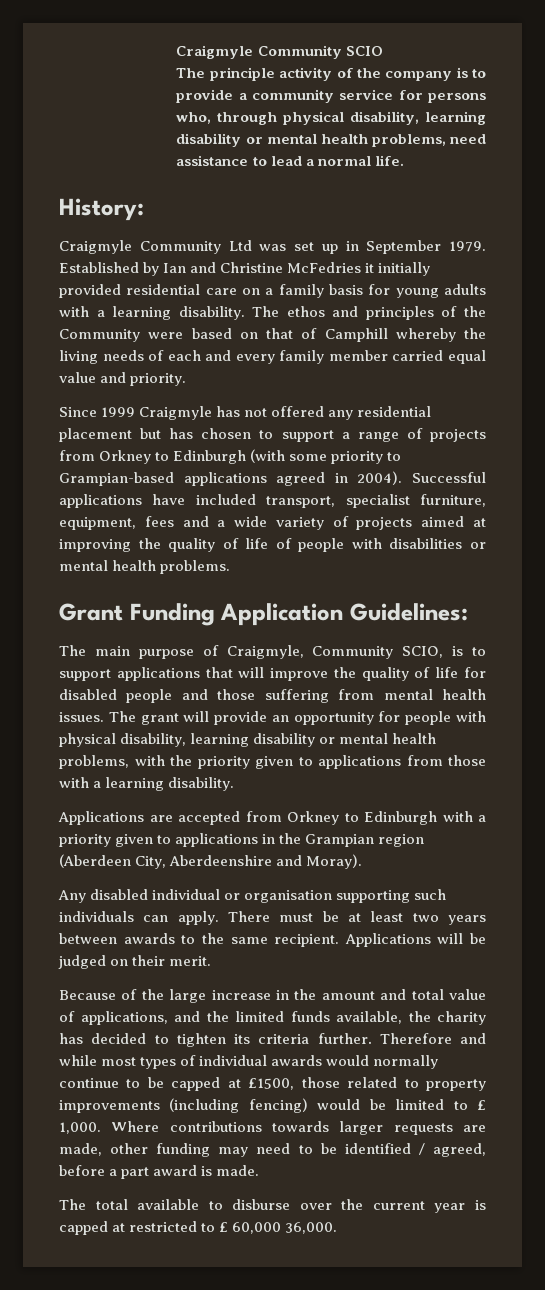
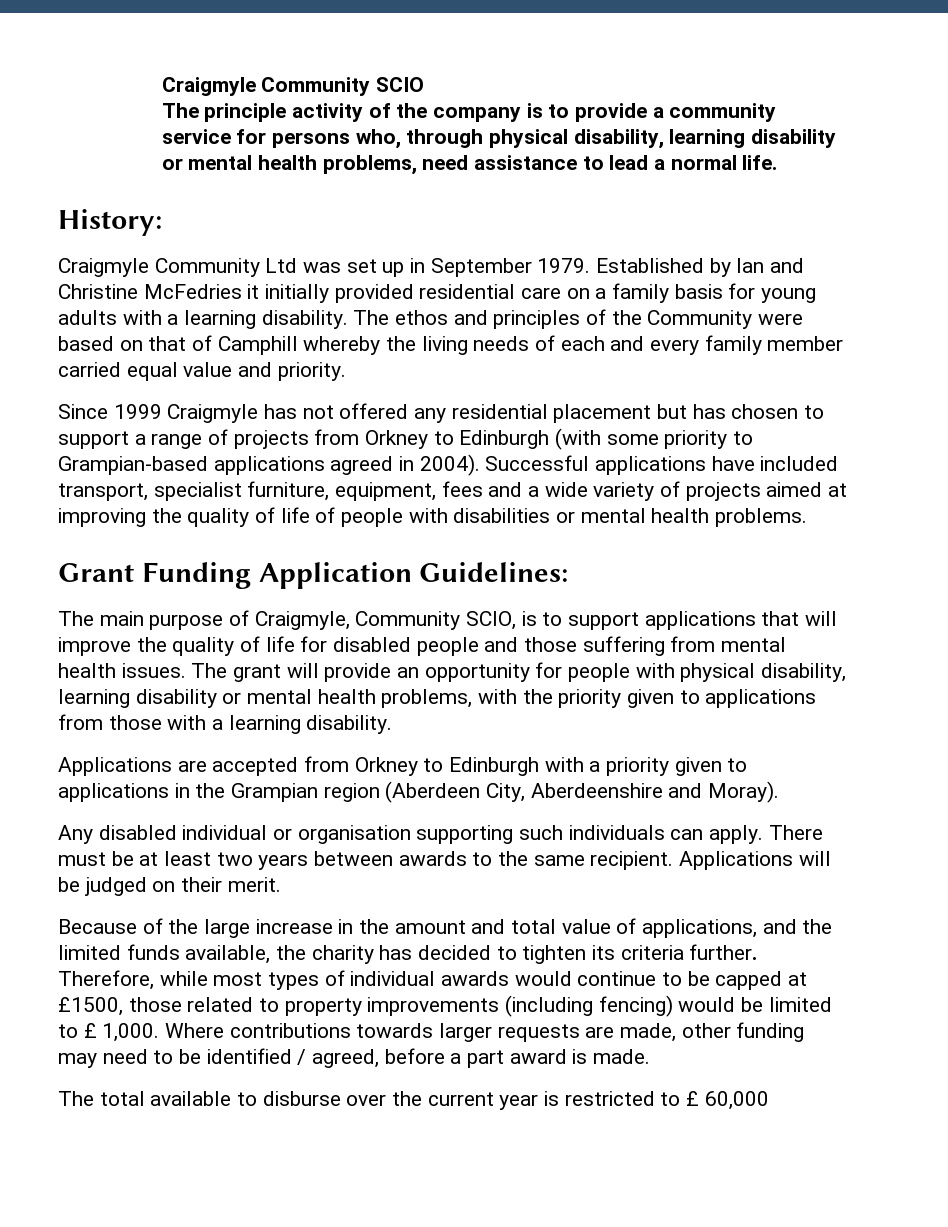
- Therefore and while most types of individual awards would normally continue to be capped at £1500, those related to property improvements (including fencing) would be limited to £ 1,000.
+ Therefore, while most types of individual awards would continue to be capped at £1500, those related to property improvements (including fencing) would be limited to £ 1,000.
- The total available to disburse over the current year is capped at restricted to £ 60,000 36,000.
+ The total available to disburse over the current year is restricted to £ 60,000

